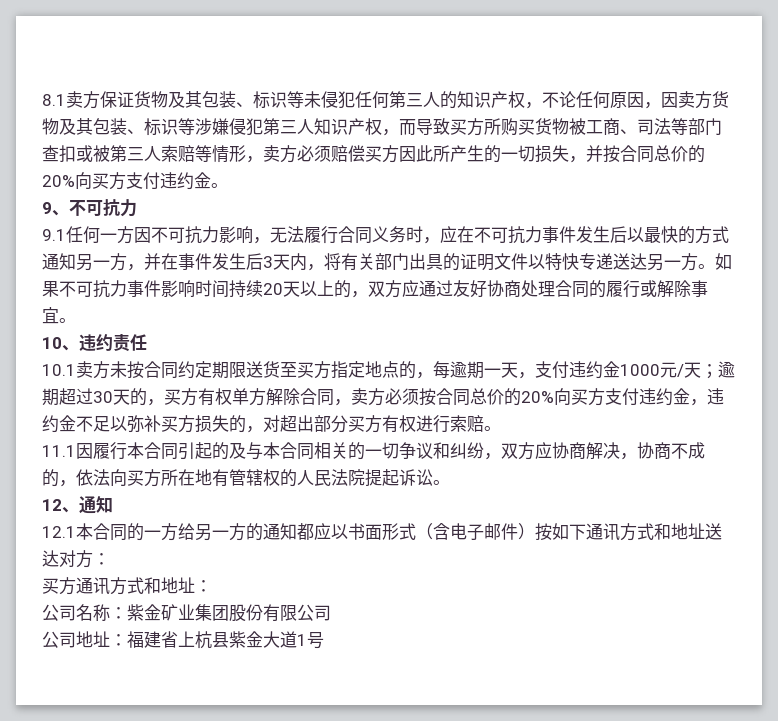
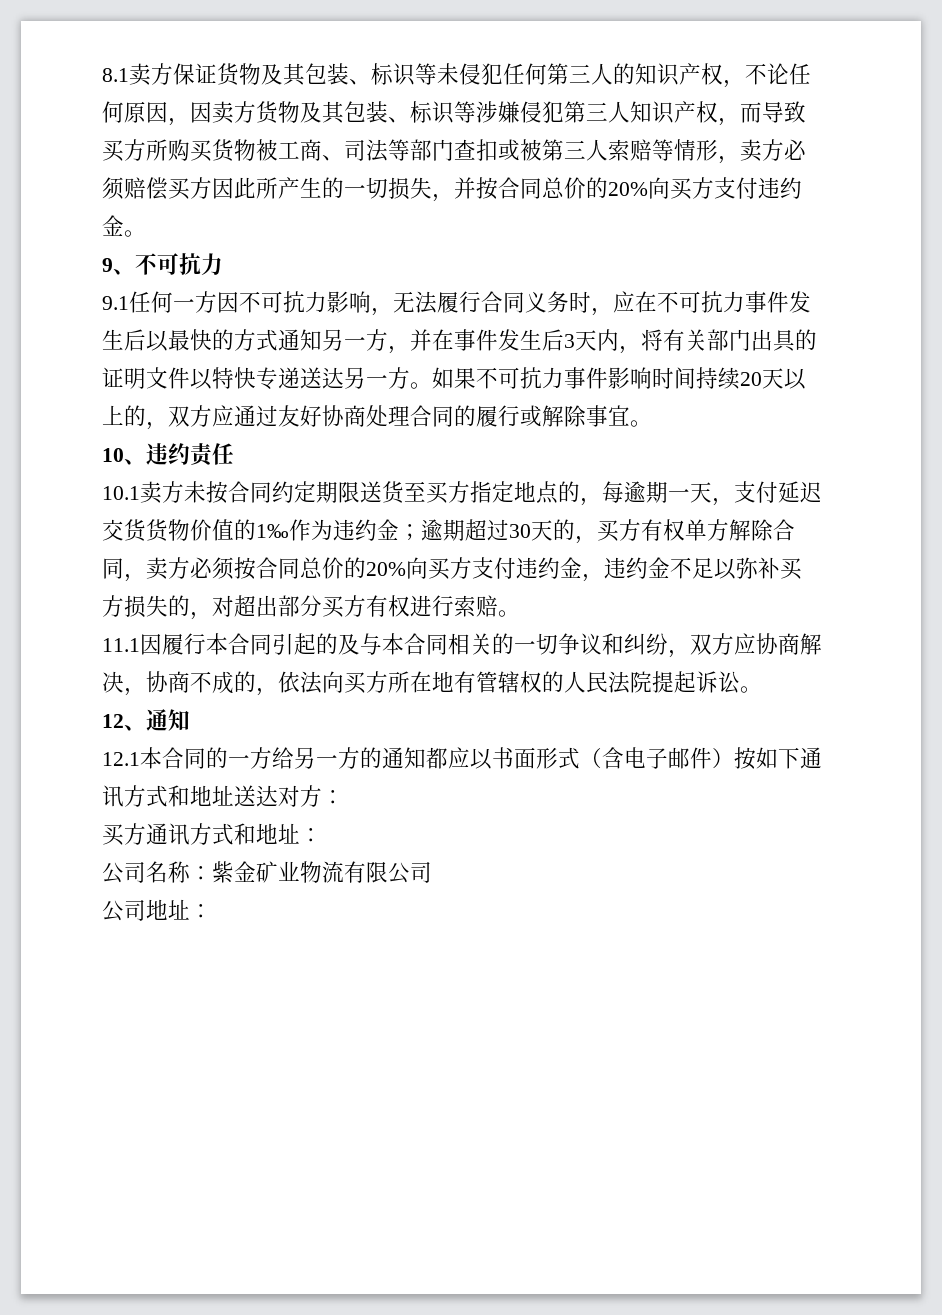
- 10.1卖方未按合同约定期限送货至买方指定地点的，每逾期一天，支付违约金1000元/天；逾期超过30天的，买方有权单方解除合同，卖方必须按合同总价的20%向买方支付违约金，违约金不足以弥补买方损失的，对超出部分买方有权进行索赔。
+ 10.1卖方未按合同约定期限送货至买方指定地点的，每逾期一天，支付延迟交货货物价值的1‰作为违约金；逾期超过30天的，买方有权单方解除合同，卖方必须按合同总价的20%向买方支付违约金，违约金不足以弥补买方损失的，对超出部分买方有权进行索赔。
- 公司名称：紫金矿业集团股份有限公司
+ 公司名称：紫金矿业物流有限公司
- 公司地址：福建省上杭县紫金大道1号
+ 公司地址：

